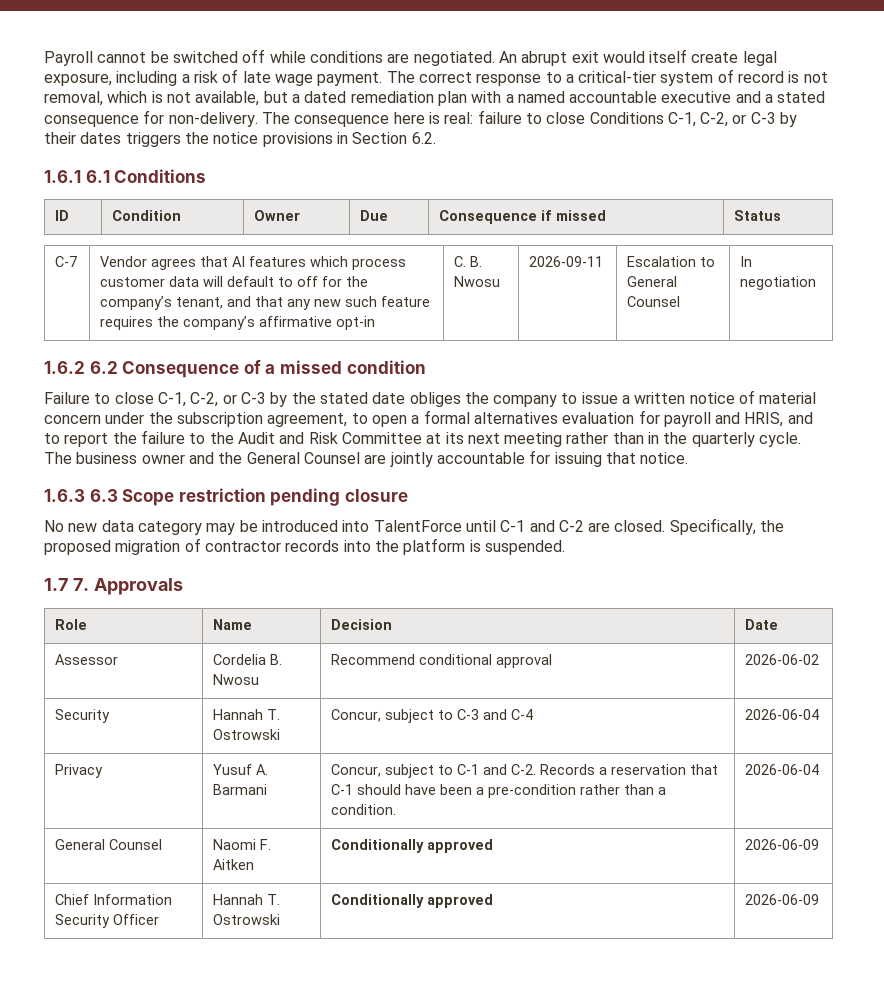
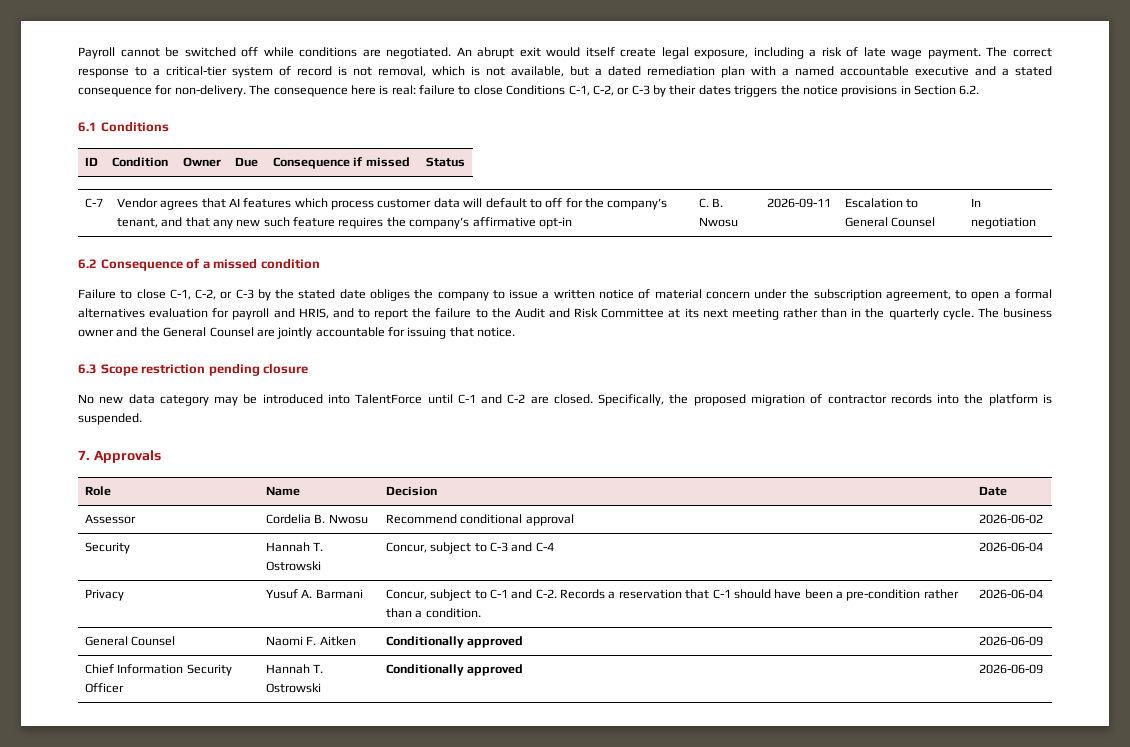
- 1.6.1 6.1 Conditions
+ 6.1 Conditions
- 1.6.2 6.2 Consequence of a missed condition
+ 6.2 Consequence of a missed condition
- 1.6.3 6.3 Scope restriction pending closure
+ 6.3 Scope restriction pending closure
- 1.7 7. Approvals
+ 7. Approvals

